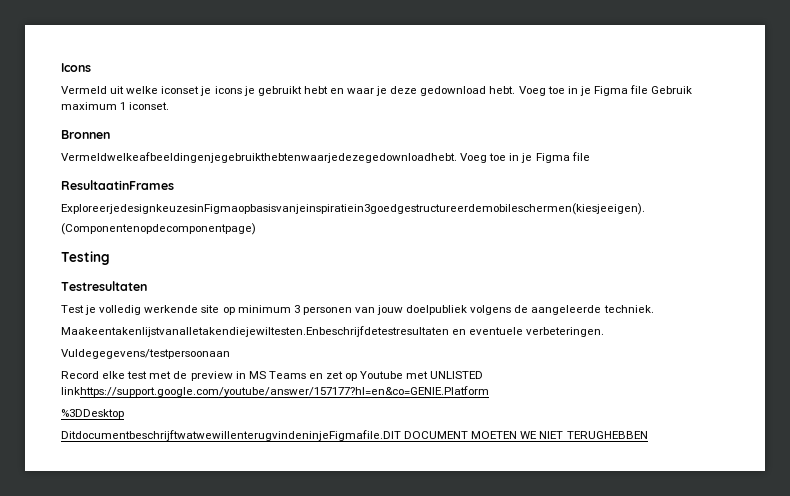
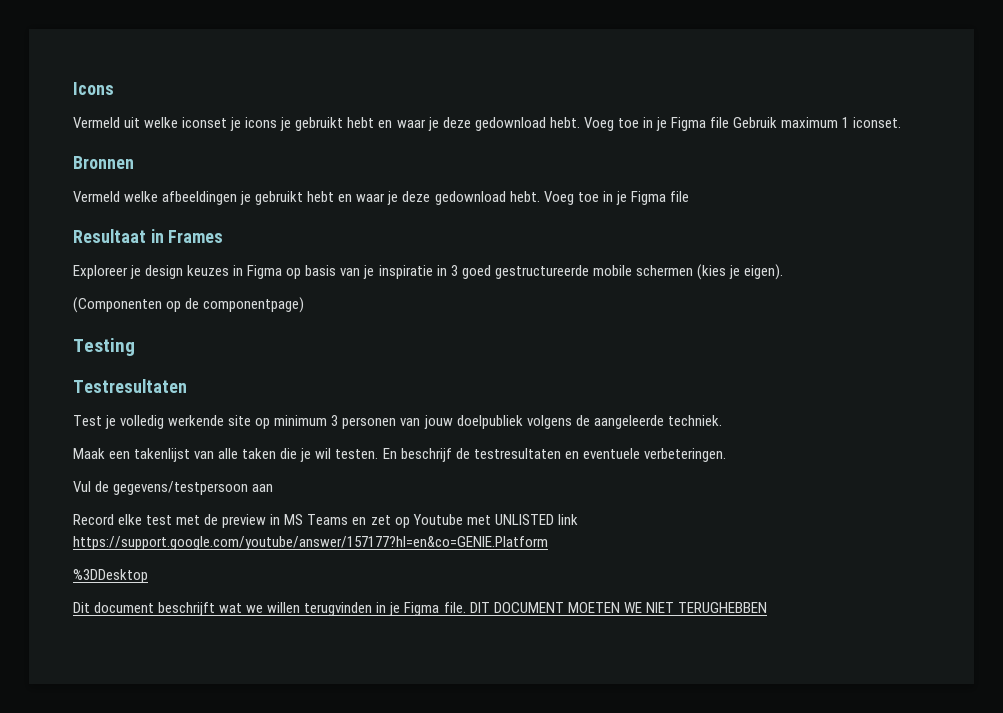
- Vermeldwelkeafbeeldingenjegebruikthebtenwaarjedezegedownloadhebt.
+ Vermeld welke afbeeldingen je gebruikt hebt en waar je deze gedownload hebt.
- ResultaatinFrames
- ExploreerjedesignkeuzesinFigmaopbasisvanjeinspiratiein3goedgestructureerdemobileschermen(kiesjeeigen).
- (Componentenopdecomponentpage)
+ Resultaat in Frames
+ Exploreer je design keuzes in Figma op basis van je inspiratie in 3 goed gestructureerde mobile schermen (kies je eigen).
+ (Componenten op de componentpage)
- Maakeentakenlijstvanalletakendiejewiltesten.Enbeschrijfdetestresultaten en eventuele verbeteringen.
+ Maak een takenlijst van alle taken die je wil testen. En beschrijf de testresultaten en eventuele verbeteringen.
- Vuldegegevens/testpersoonaan
+ Vul de gegevens/testpersoon aan
- Record elke test met de preview in MS Teams en zet op Youtube met UNLISTED linkhttps://support.google.com/youtube/answer/157177?hl=en&co=GENIE.Platform
+ Record elke test met de preview in MS Teams en zet op Youtube met UNLISTED link https://support.google.com/youtube/answer/157177?hl=en&co=GENIE.Platform
- DitdocumentbeschrijftwatwewillenterugvindeninjeFigmafile.DIT DOCUMENT MOETEN WE NIET TERUGHEBBEN
+ Dit document beschrijft wat we willen terugvinden in je Figma file. DIT DOCUMENT MOETEN WE NIET TERUGHEBBEN

